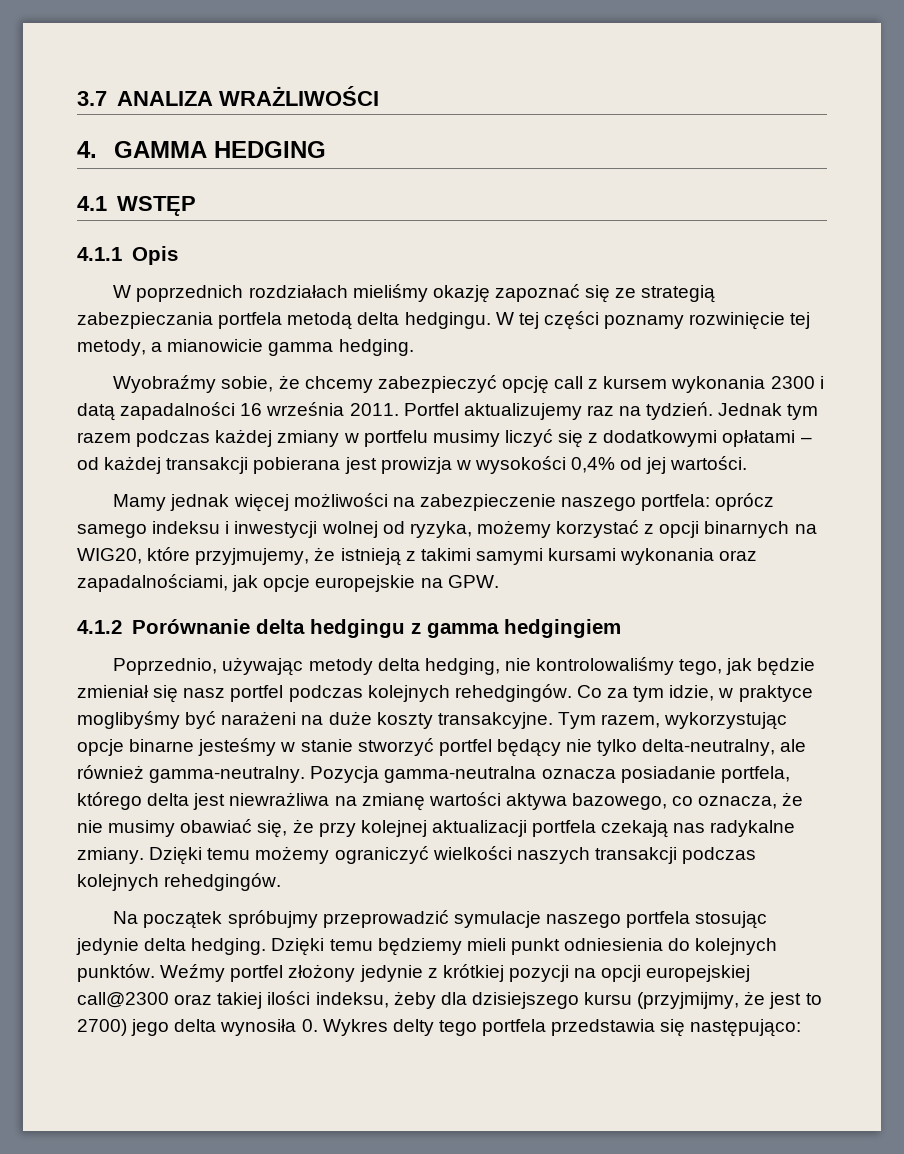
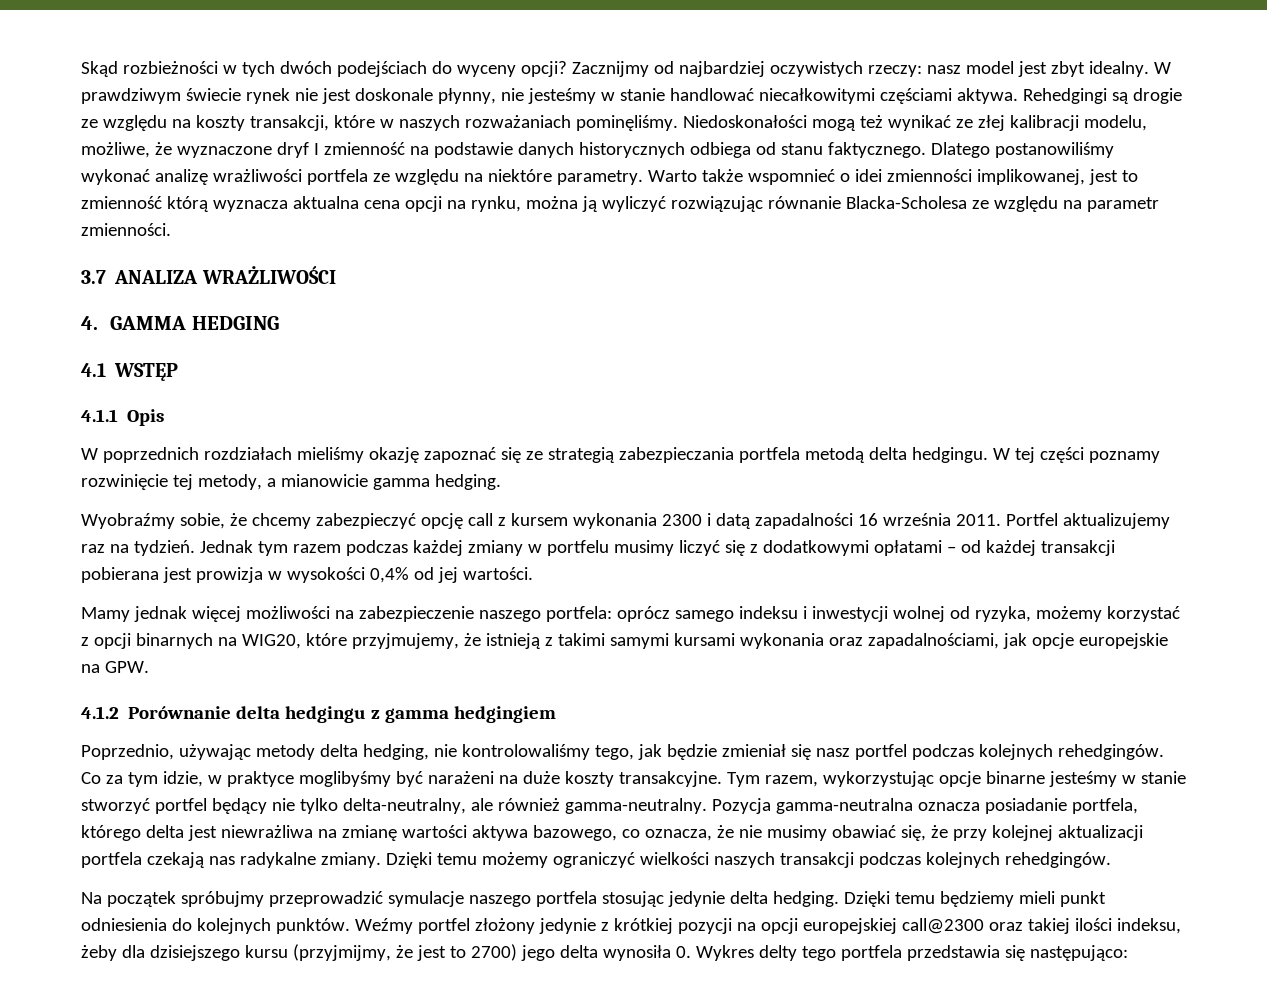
+ Skąd rozbieżności w tych dwóch podejściach do wyceny opcji? Zacznijmy od najbardziej oczywistych rzeczy: nasz model jest zbyt idealny. W prawdziwym świecie rynek nie jest doskonale płynny, nie jesteśmy w stanie handlować niecałkowitymi częściami aktywa. Rehedgingi są drogie ze względu na koszty transakcji, które w naszych rozważaniach pominęliśmy. Niedoskonałości mogą też wynikać ze złej kalibracji modelu, możliwe, że wyznaczone dryf I zmienność na podstawie danych historycznych odbiega od stanu faktycznego. Dlatego postanowiliśmy wykonać analizę wrażliwości portfela ze względu na niektóre parametry. Warto także wspomnieć o idei zmienności implikowanej, jest to zmienność którą wyznacza aktualna cena opcji na rynku, można ją wyliczyć rozwiązując równanie Blacka-Scholesa ze względu na parametr zmienności.

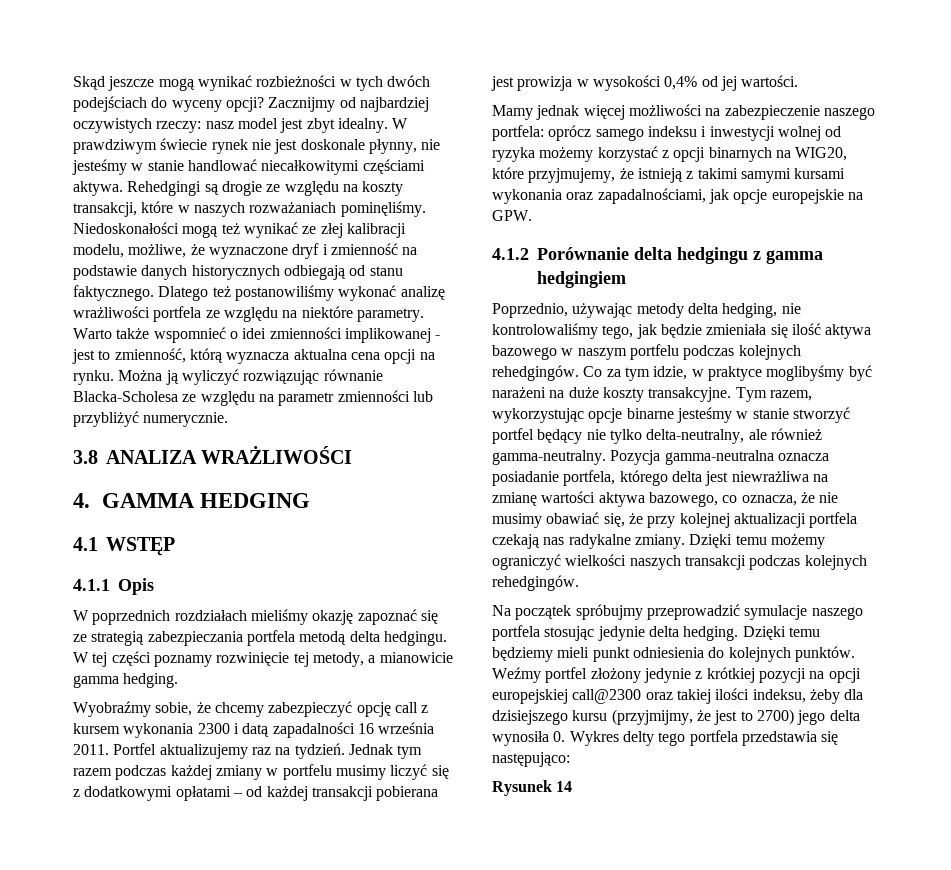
- Skąd rozbieżności w tych dwóch podejściach do wyceny opcji?
+ Skąd jeszcze mogą wynikać rozbieżności w tych dwóch podejściach do wyceny opcji?
- Niedoskonałości mogą też wynikać ze złej kalibracji modelu, możliwe, że wyznaczone dryf I zmienność na podstawie danych historycznych odbiega od stanu faktycznego.
+ Niedoskonałości mogą też wynikać ze złej kalibracji modelu, możliwe, że wyznaczone dryf i zmienność na podstawie danych historycznych odbiegają od stanu faktycznego.
- Dlatego postanowiliśmy wykonać analizę wrażliwości portfela ze względu na niektóre parametry.
+ Dlatego też postanowiliśmy wykonać analizę wrażliwości portfela ze względu na niektóre parametry.
- Warto także wspomnieć o idei zmienności implikowanej, jest to zmienność którą wyznacza aktualna cena opcji na rynku, można ją wyliczyć rozwiązując równanie Blacka-Scholesa ze względu na parametr zmienności.
- 3.7 ANALIZA WRAŻLIWOŚCI
+ Warto także wspomnieć o idei zmienności implikowanej - jest to zmienność, którą wyznacza aktualna cena opcji na rynku. Można ją wyliczyć rozwiązując równanie Blacka-Scholesa ze względu na parametr zmienności lub przybliżyć numerycznie.
+ 3.8 ANALIZA WRAŻLIWOŚCI
- Mamy jednak więcej możliwości na zabezpieczenie naszego portfela: oprócz samego indeksu i inwestycji wolnej od ryzyka, możemy korzystać z opcji binarnych na WIG20, które przyjmujemy, że istnieją z takimi samymi kursami wykonania oraz zapadalnościami, jak opcje europejskie na GPW.
+ Mamy jednak więcej możliwości na zabezpieczenie naszego portfela: oprócz samego indeksu i inwestycji wolnej od ryzyka możemy korzystać z opcji binarnych na WIG20, które przyjmujemy, że istnieją z takimi samymi kursami wykonania oraz zapadalnościami, jak opcje europejskie na GPW.
- Poprzednio, używając metody delta hedging, nie kontrolowaliśmy tego, jak będzie zmieniał się nasz portfel podczas kolejnych rehedgingów.
+ Poprzednio, używając metody delta hedging, nie kontrolowaliśmy tego, jak będzie zmieniała się ilość aktywa bazowego w naszym portfelu podczas kolejnych rehedgingów.
+ Rysunek 14

